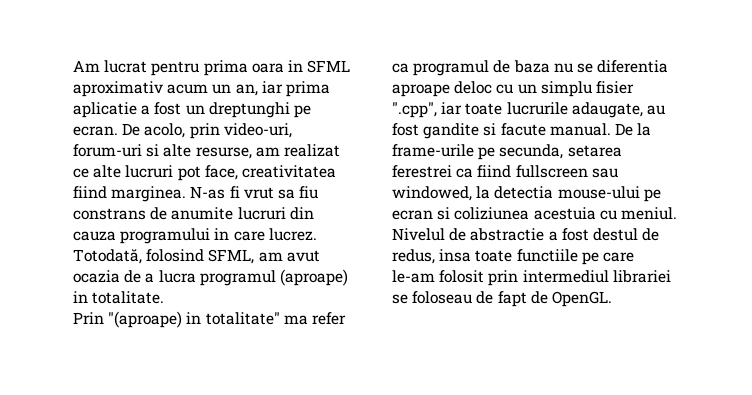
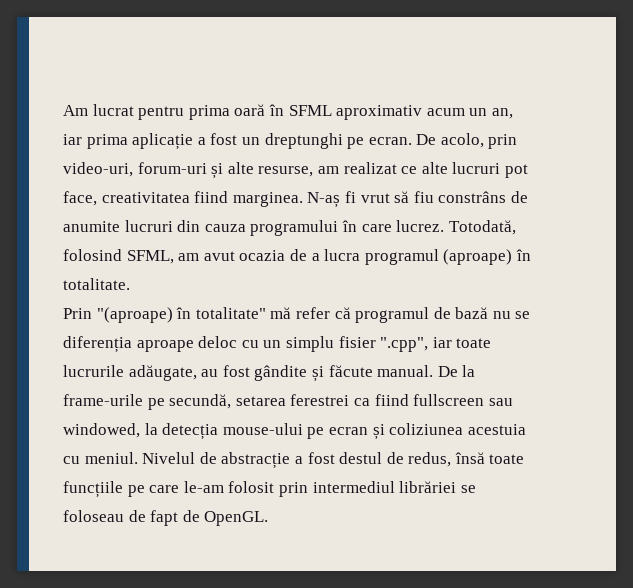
- Am lucrat pentru prima oara in SFML aproximativ acum un an, iar prima aplicatie a fost un dreptunghi pe ecran.
+ Am lucrat pentru prima oară în SFML aproximativ acum un an, iar prima aplicație a fost un dreptunghi pe ecran.
- De acolo, prin video-uri, forum-uri si alte resurse, am realizat ce alte lucruri pot face, creativitatea fiind marginea.
+ De acolo, prin video-uri, forum-uri și alte resurse, am realizat ce alte lucruri pot face, creativitatea fiind marginea.
- N-as fi vrut sa fiu constrans de anumite lucruri din cauza programului in care lucrez.
+ N-aș fi vrut să fiu constrâns de anumite lucruri din cauza programului în care lucrez.
- Totodată, folosind SFML, am avut ocazia de a lucra programul (aproape) in totalitate.
+ Totodată, folosind SFML, am avut ocazia de a lucra programul (aproape) în totalitate.
- Prin "(aproape) in totalitate" ma refer ca programul de baza nu se diferentia aproape deloc cu un simplu fisier ".cpp", iar toate lucrurile adaugate, au fost gandite si facute manual.
+ Prin "(aproape) în totalitate" mă refer că programul de bază nu se diferenția aproape deloc cu un simplu fisier ".cpp", iar toate lucrurile adăugate, au fost gândite și făcute manual.
- De la frame-urile pe secunda, setarea ferestrei ca fiind fullscreen sau windowed, la detectia mouse-ului pe ecran si coliziunea acestuia cu meniul.
+ De la frame-urile pe secundă, setarea ferestrei ca fiind fullscreen sau windowed, la detecția mouse-ului pe ecran și coliziunea acestuia cu meniul.
- Nivelul de abstractie a fost destul de redus, insa toate functiile pe care le-am folosit prin intermediul librariei se foloseau de fapt de OpenGL.
+ Nivelul de abstracție a fost destul de redus, însă toate funcțiile pe care le-am folosit prin intermediul librăriei se foloseau de fapt de OpenGL.

